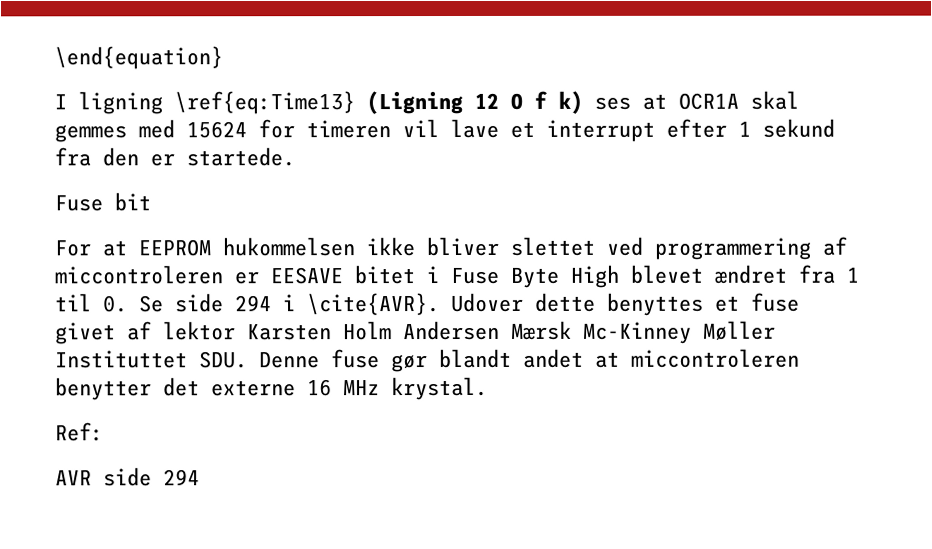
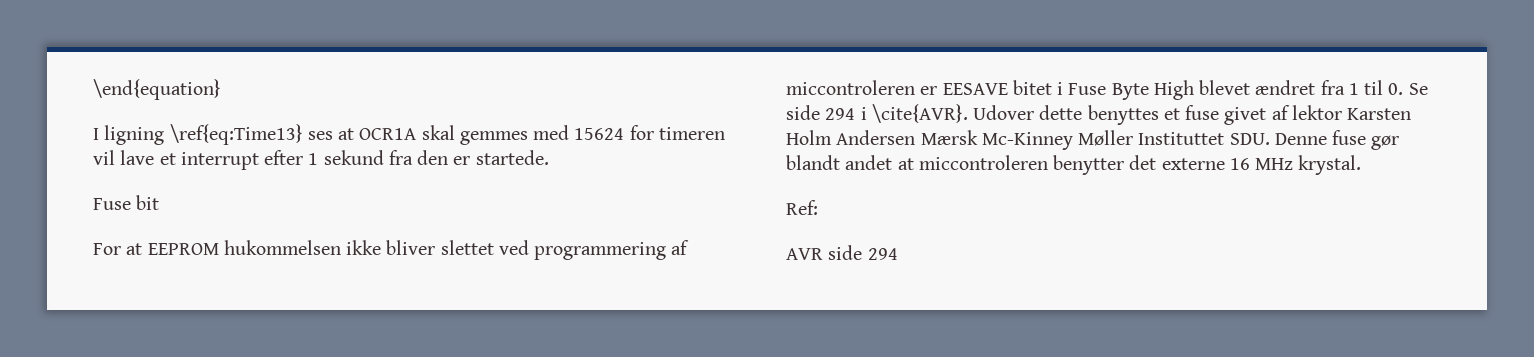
- I ligning \ref{eq:Time13} (Ligning 12 O f k) ses at OCR1A skal gemmes med 15624 for timeren vil lave et interrupt efter 1 sekund fra den er startede.
+ I ligning \ref{eq:Time13} ses at OCR1A skal gemmes med 15624 for timeren vil lave et interrupt efter 1 sekund fra den er startede.

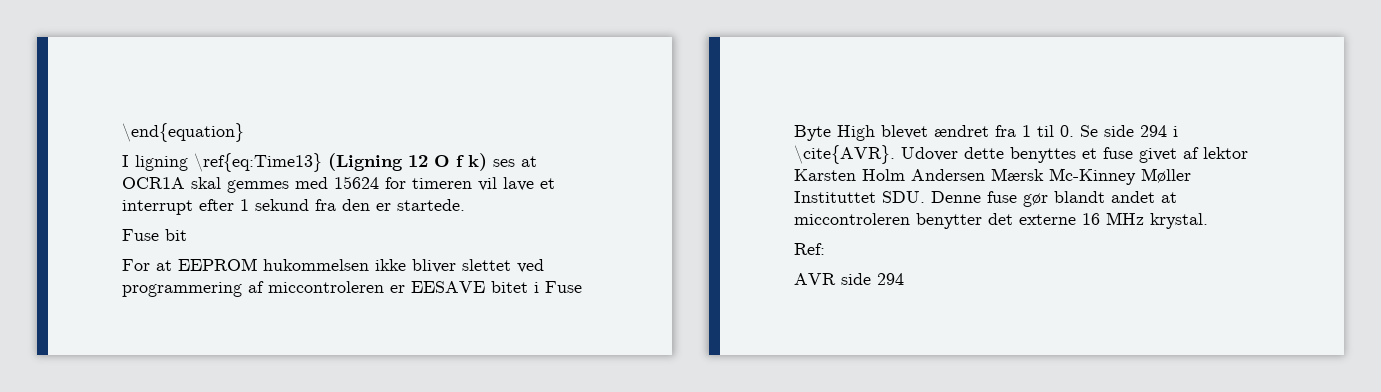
- I ligning \ref{eq:Time13} ses at OCR1A skal gemmes med 15624 for timeren vil lave et interrupt efter 1 sekund fra den er startede.
+ I ligning \ref{eq:Time13} (Ligning 12 O f k) ses at OCR1A skal gemmes med 15624 for timeren vil lave et interrupt efter 1 sekund fra den er startede.

